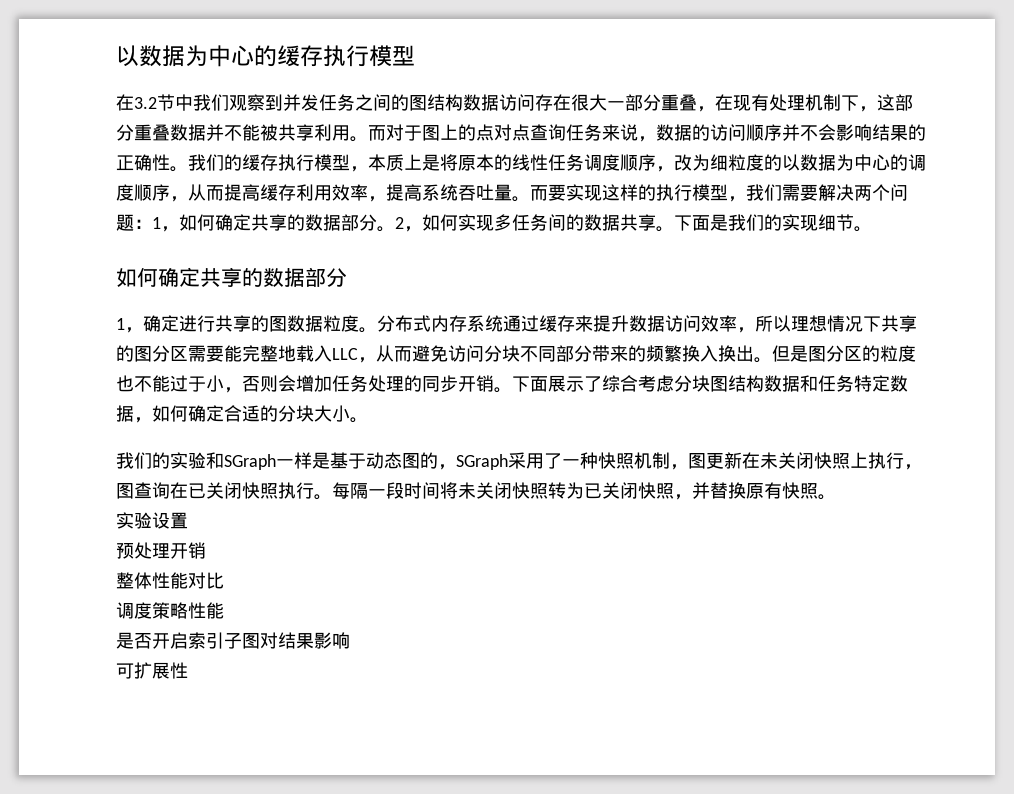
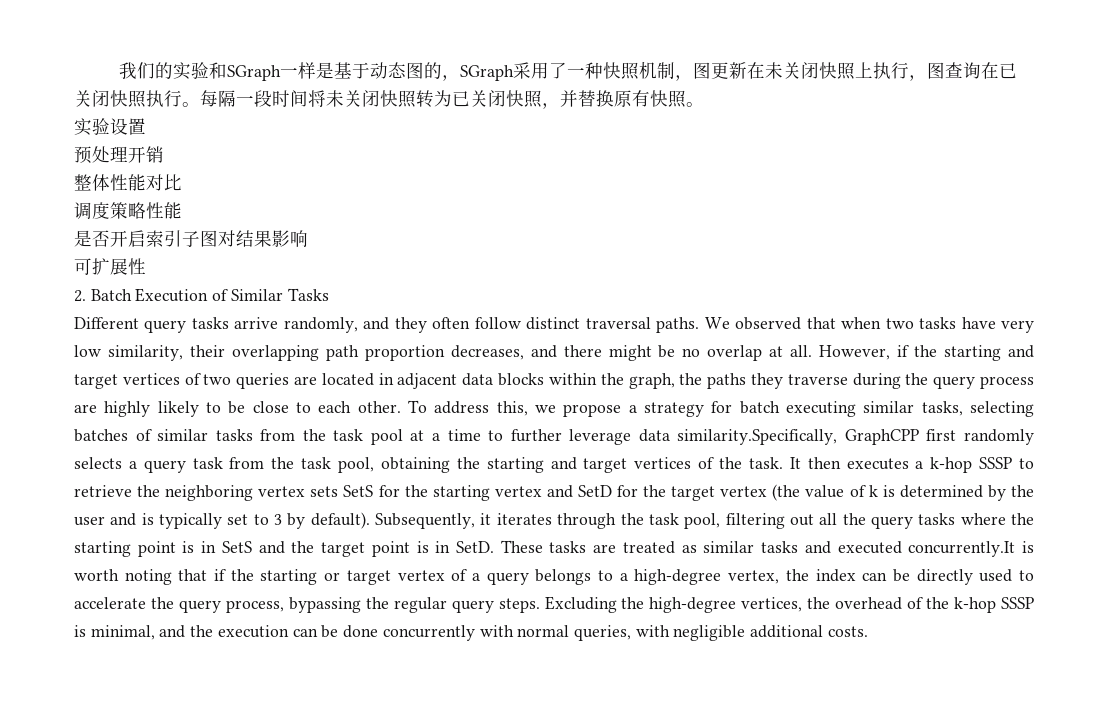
- 以数据为中心的缓存执行模型
- 在3.2节中我们观察到并发任务之间的图结构数据访问存在很大一部分重叠，在现有处理机制下，这部分重叠数据并不能被共享利用。而对于图上的点对点查询任务来说，数据的访问顺序并不会影响结果的正确性。我们的缓存执行模型，本质上是将原本的线性任务调度顺序，改为细粒度的以数据为中心的调度顺序，从而提高缓存利用效率，提高系统吞吐量。而要实现这样的执行模型，我们需要解决两个问题：1，如何确定共享的数据部分。2，如何实现多任务间的数据共享。下面是我们的实现细节。
- 如何确定共享的数据部分
- 1，确定进行共享的图数据粒度。分布式内存系统通过缓存来提升数据访问效率，所以理想情况下共享的图分区需要能完整地载入LLC，从而避免访问分块不同部分带来的频繁换入换出。但是图分区的粒度也不能过于小，否则会增加任务处理的同步开销。下面展示了综合考虑分块图结构数据和任务特定数据，如何确定合适的分块大小。
+ 2. Batch Execution of Similar Tasks
+ Different query tasks arrive randomly, and they often follow distinct traversal paths. We observed that when two tasks have very low similarity, their overlapping path proportion decreases, and there might be no overlap at all. However, if the starting and target vertices of two queries are located in adjacent data blocks within the graph, the paths they traverse during the query process are highly likely to be close to each other. To address this, we propose a strategy for batch executing similar tasks, selecting batches of similar tasks from the task pool at a time to further leverage data similarity.Specifically, GraphCPP first randomly selects a query task from the task pool, obtaining the starting and target vertices of the task. It then executes a k-hop SSSP to retrieve the neighboring vertex sets SetS for the starting vertex and SetD for the target vertex (the value of k is determined by the user and is typically set to 3 by default). Subsequently, it iterates through the task pool, filtering out all the query tasks where the starting point is in SetS and the target point is in SetD. These tasks are treated as similar tasks and executed concurrently.It is worth noting that if the starting or target vertex of a query belongs to a high-degree vertex, the index can be directly used to accelerate the query process, bypassing the regular query steps. Excluding the high-degree vertices, the overhead of the k-hop SSSP is minimal, and the execution can be done concurrently with normal queries, with negligible additional costs.

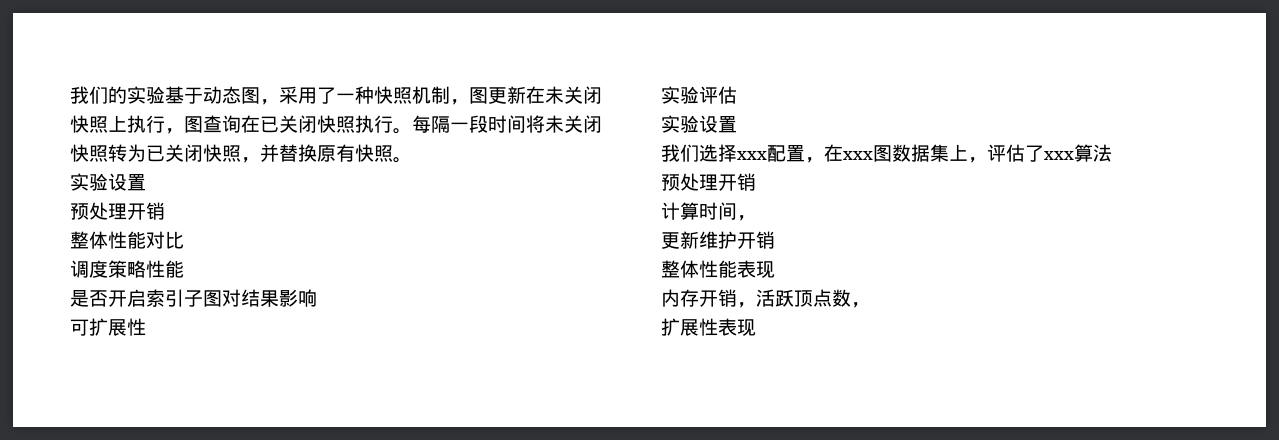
- 我们的实验和SGraph一样是基于动态图的，SGraph采用了一种快照机制，图更新在未关闭快照上执行，图查询在已关闭快照执行。
+ 我们的实验基于动态图，采用了一种快照机制，图更新在未关闭快照上执行，图查询在已关闭快照执行。
- 2. Batch Execution of Similar Tasks
- Different query tasks arrive randomly, and they often follow distinct traversal paths. We observed that when two tasks have very low similarity, their overlapping path proportion decreases, and there might be no overlap at all. However, if the starting and target vertices of two queries are located in adjacent data blocks within the graph, the paths they traverse during the query process are highly likely to be close to each other. To address this, we propose a strategy for batch executing similar tasks, selecting batches of similar tasks from the task pool at a time to further leverage data similarity.Specifically, GraphCPP first randomly selects a query task from the task pool, obtaining the starting and target vertices of the task. It then executes a k-hop SSSP to retrieve the neighboring vertex sets SetS for the starting vertex and SetD for the target vertex (the value of k is determined by the user and is typically set to 3 by default). Subsequently, it iterates through the task pool, filtering out all the query tasks where the starting point is in SetS and the target point is in SetD. These tasks are treated as similar tasks and executed concurrently.It is worth noting that if the starting or target vertex of a query belongs to a high-degree vertex, the index can be directly used to accelerate the query process, bypassing the regular query steps. Excluding the high-degree vertices, the overhead of the k-hop SSSP is minimal, and the execution can be done concurrently with normal queries, with negligible additional costs.
+ 实验评估
+ 实验设置
+ 我们选择xxx配置，在xxx图数据集上，评估了xxx算法
+ 预处理开销
+ 计算时间，
+ 更新维护开销
+ 整体性能表现
+ 内存开销，活跃顶点数，
+ 扩展性表现

